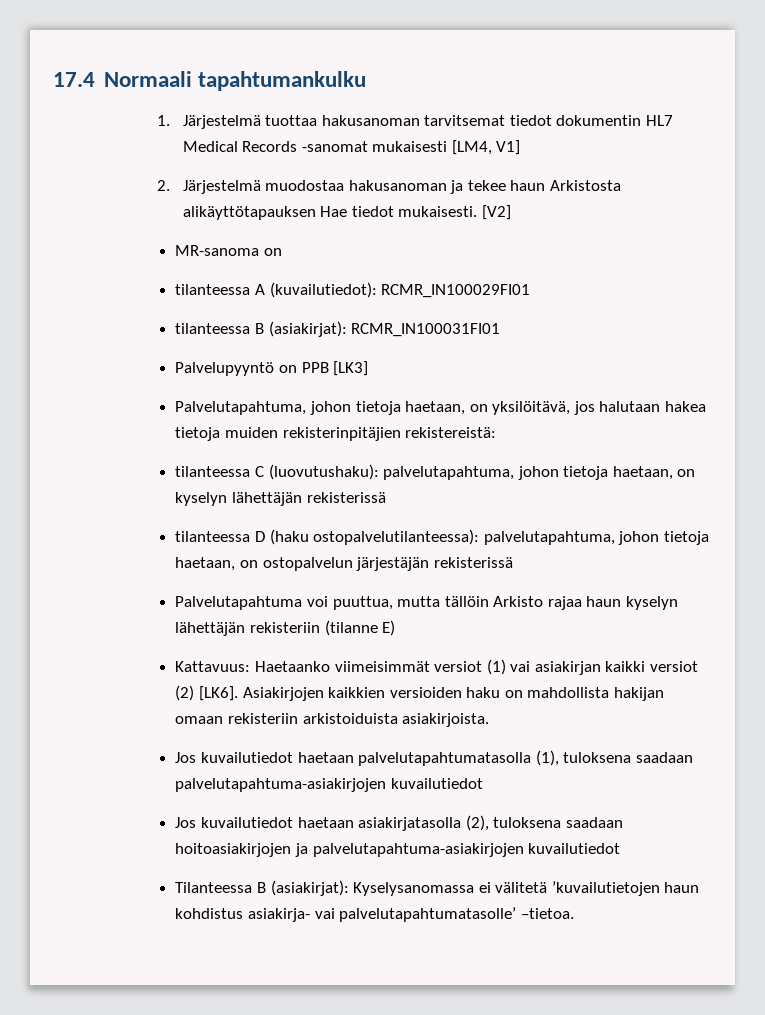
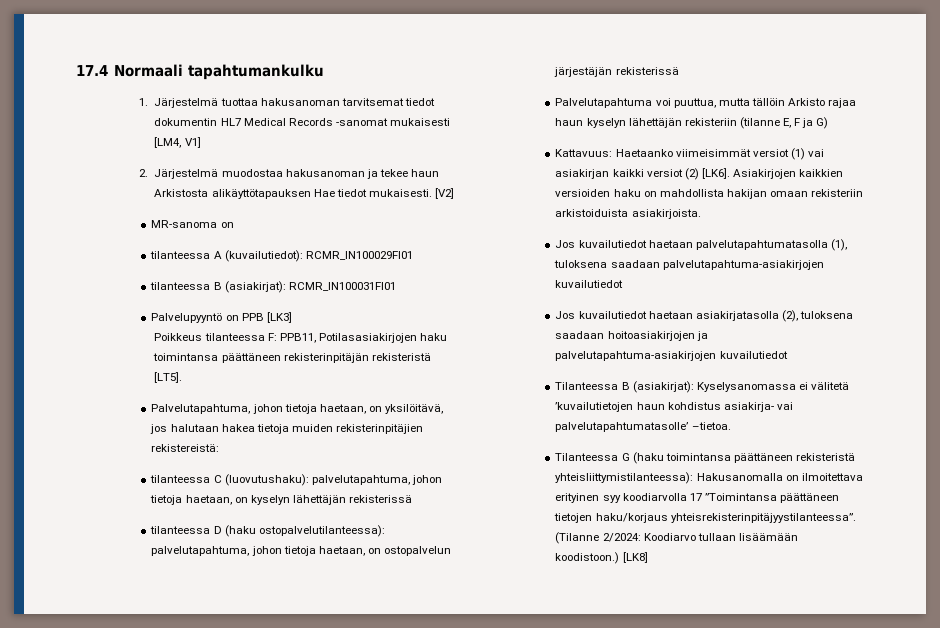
+ Poikkeus tilanteessa F: PPB11, Potilasasiakirjojen haku toimintansa päättäneen rekisterinpitäjän rekisteristä [LT5].
- Palvelutapahtuma voi puuttua, mutta tällöin Arkisto rajaa haun kyselyn lähettäjän rekisteriin (tilanne E)
+ Palvelutapahtuma voi puuttua, mutta tällöin Arkisto rajaa haun kyselyn lähettäjän rekisteriin (tilanne E, F ja G)
+ Tilanteessa G (haku toimintansa päättäneen rekisteristä yhteisliittymistilanteessa): Hakusanomalla on ilmoitettava erityinen syy koodiarvolla 17 ”Toimintansa päättäneen tietojen haku/korjaus yhteisrekisterinpitäjyystilanteessa”. (Tilanne 2/2024: Koodiarvo tullaan lisäämään koodistoon.) [LK8]

